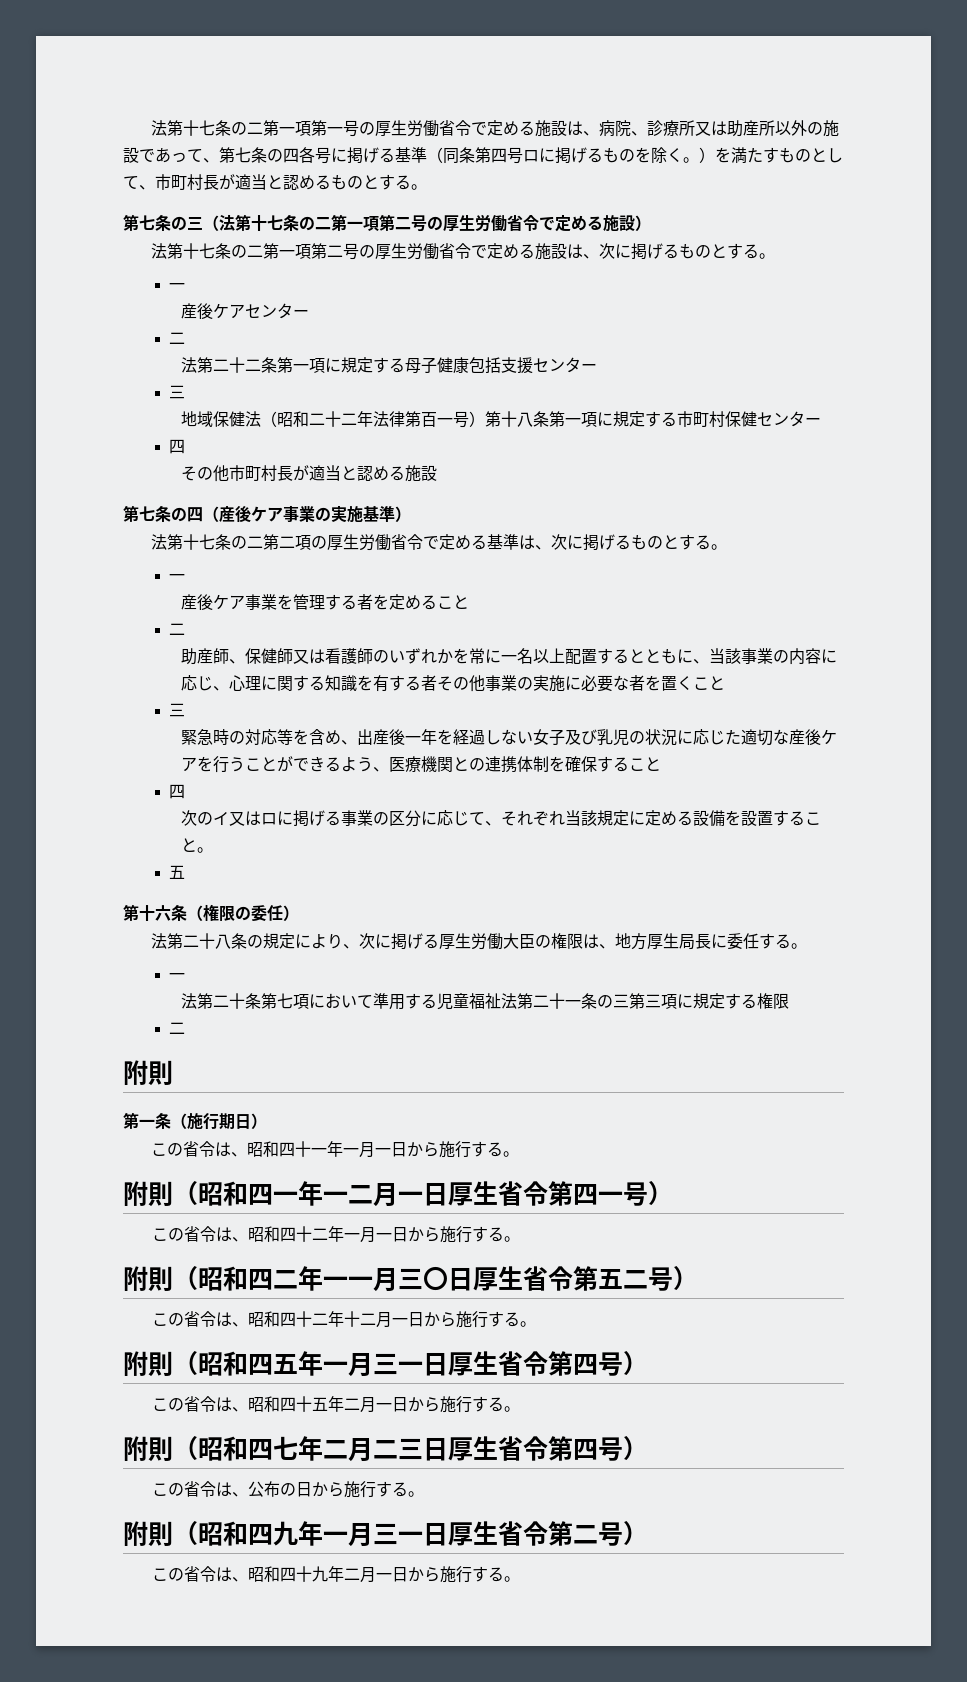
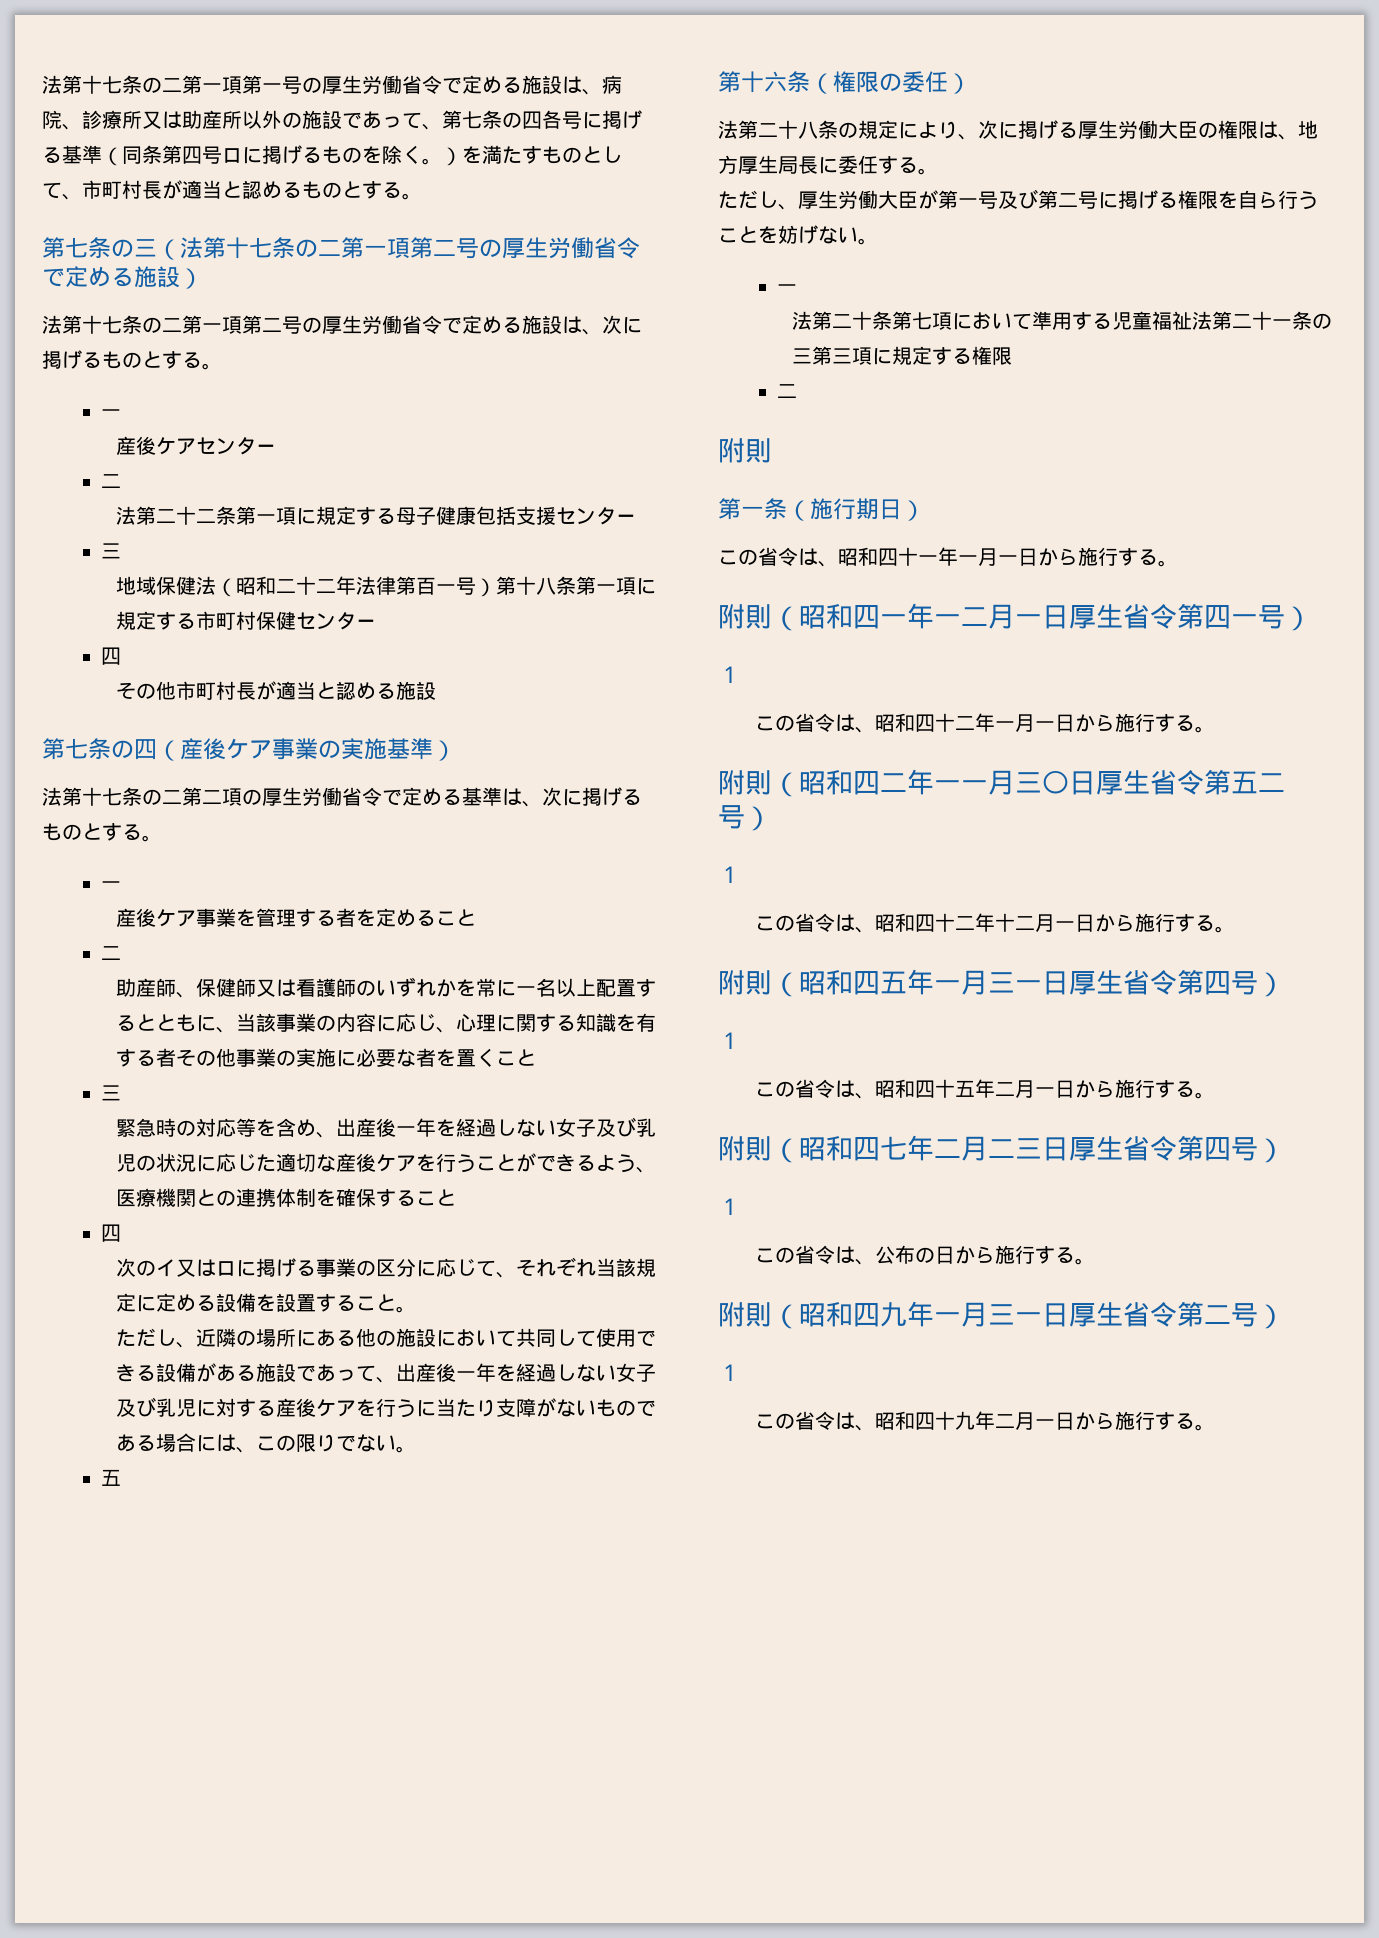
+ ただし、近隣の場所にある他の施設において共同して使用できる設備がある施設であって、出産後一年を経過しない女子及び乳児に対する産後ケアを行うに当たり支障がないものである場合には、この限りでない。
+ ただし、厚生労働大臣が第一号及び第二号に掲げる権限を自ら行うことを妨げない。
  附則（昭和四一年一二月一日厚生省令第四一号）
+ １
  附則（昭和四二年一一月三〇日厚生省令第五二号）
+ １
  附則（昭和四五年一月三一日厚生省令第四号）
+ １
  附則（昭和四七年二月二三日厚生省令第四号）
+ １
  附則（昭和四九年一月三一日厚生省令第二号）
+ １

